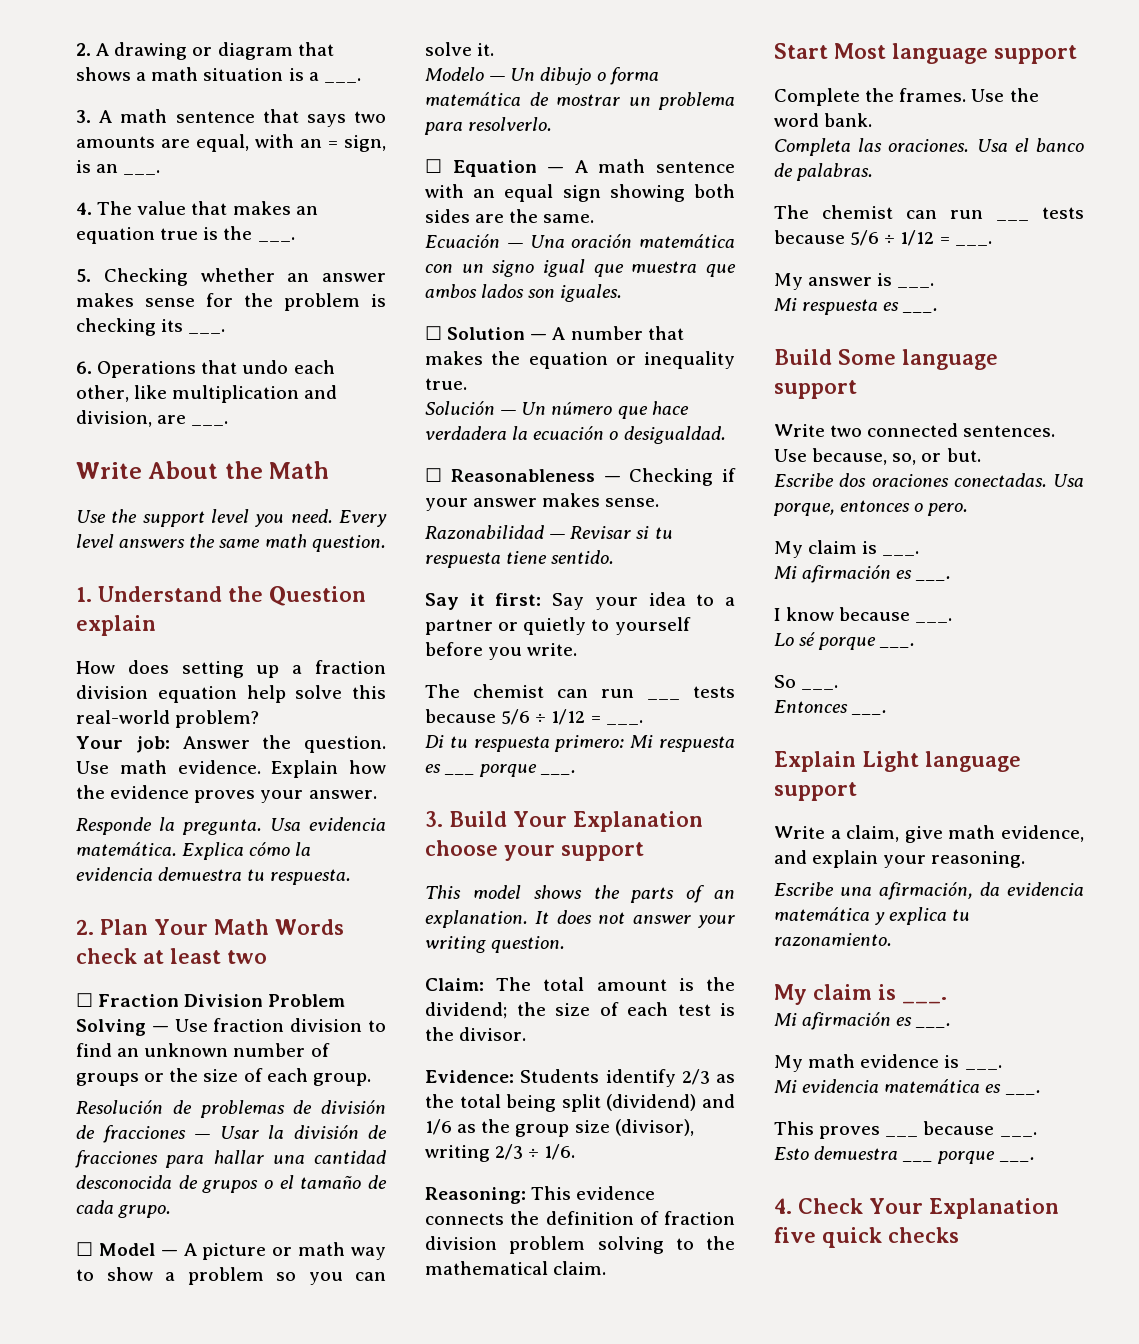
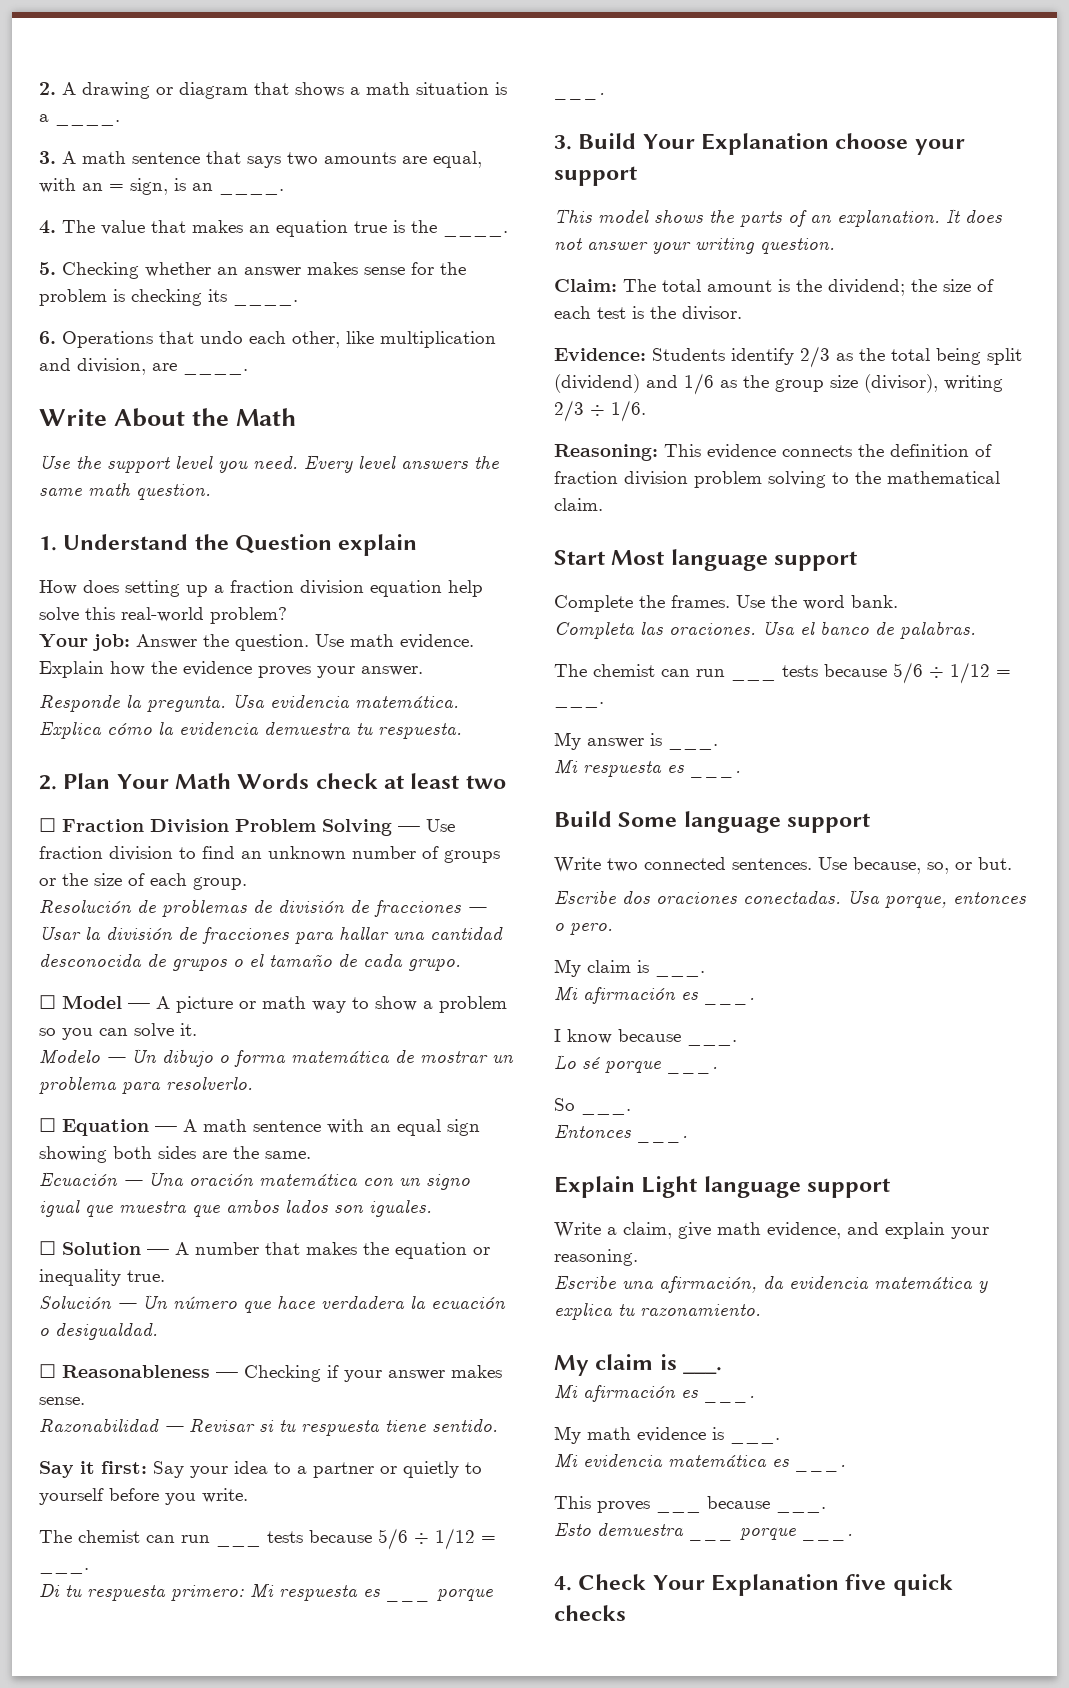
- 2. A drawing or diagram that shows a math situation is a ___.
+ 2. A drawing or diagram that shows a math situation is a ____.
- 3. A math sentence that says two amounts are equal, with an = sign, is an ___.
+ 3. A math sentence that says two amounts are equal, with an = sign, is an ____.
- 4. The value that makes an equation true is the ___.
+ 4. The value that makes an equation true is the ____.
- 5. Checking whether an answer makes sense for the problem is checking its ___.
+ 5. Checking whether an answer makes sense for the problem is checking its ____.
- 6. Operations that undo each other, like multiplication and division, are ___.
+ 6. Operations that undo each other, like multiplication and division, are ____.

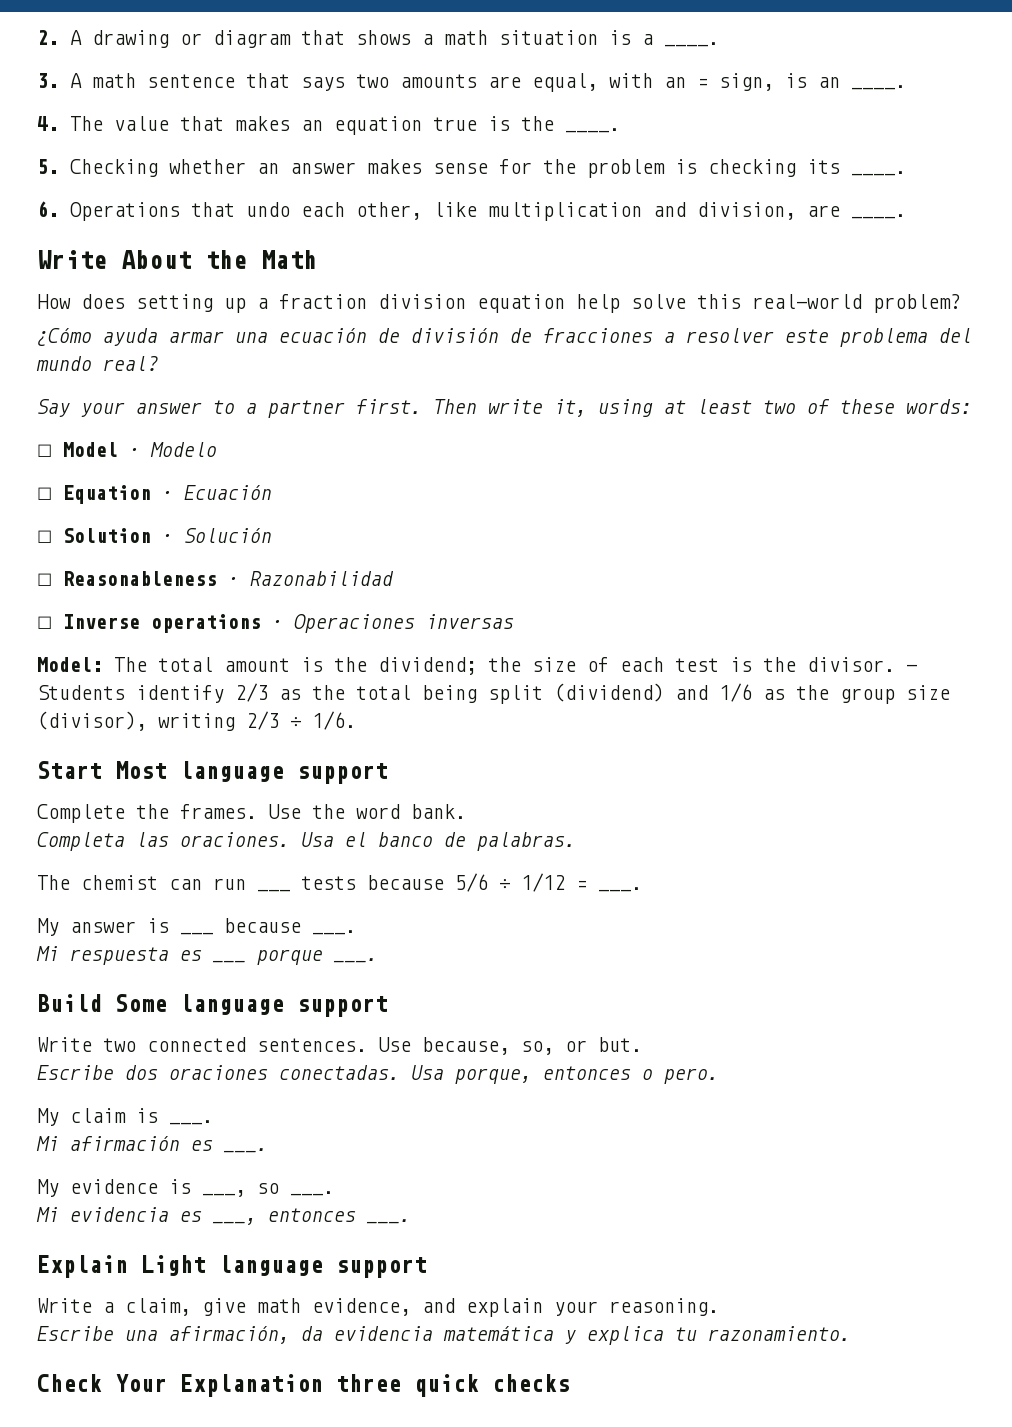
- Use the support level you need. Every level answers the same math question.
- 1. Understand the Question explain
- Your job: Answer the question. Use math evidence. Explain how the evidence proves your answer.
- Responde la pregunta. Usa evidencia matemática. Explica cómo la evidencia demuestra tu respuesta.
- 2. Plan Your Math Words check at least two
- ☐ Fraction Division Problem Solving — Use fraction division to find an unknown number of groups or the size of each group.
- Resolución de problemas de división de fracciones — Usar la división de fracciones para hallar una cantidad desconocida de grupos o el tamaño de cada grupo.
- ☐ Model — A picture or math way to show a problem so you can solve it.
- Modelo — Un dibujo o forma matemática de mostrar un problema para resolverlo.
- ☐ Equation — A math sentence with an equal sign showing both sides are the same.
- Ecuación — Una oración matemática con un signo igual que muestra que ambos lados son iguales.
- ☐ Solution — A number that makes the equation or inequality true.
- Solución — Un número que hace verdadera la ecuación o desigualdad.
- ☐ Reasonableness — Checking if your answer makes sense.
- Razonabilidad — Revisar si tu respuesta tiene sentido.
- Say it first: Say your idea to a partner or quietly to yourself before you write.
- The chemist can run ___ tests because 5/6 ÷ 1/12 = ___.
- Di tu respuesta primero: Mi respuesta es ___ porque ___.
- 3. Build Your Explanation choose your support
- This model shows the parts of an explanation. It does not answer your writing question.
- Claim: The total amount is the dividend; the size of each test is the divisor.
- Evidence: Students identify 2/3 as the total being split (dividend) and 1/6 as the group size (divisor), writing 2/3 ÷ 1/6.
+ ¿Cómo ayuda armar una ecuación de división de fracciones a resolver este problema del mundo real?
+ Say your answer to a partner first. Then write it, using at least two of these words:
+ ☐ Model · Modelo
+ ☐ Equation · Ecuación
+ ☐ Solution · Solución
+ ☐ Reasonableness · Razonabilidad
+ ☐ Inverse operations · Operaciones inversas
+ Model: The total amount is the dividend; the size of each test is the divisor. — Students identify 2/3 as the total being split (dividend) and 1/6 as the group size (divisor), writing 2/3 ÷ 1/6.
- Reasoning: This evidence connects the definition of fraction division problem solving to the mathematical claim.
- My answer is ___.
+ My answer is ___ because ___.
- Mi respuesta es ___.
+ Mi respuesta es ___ porque ___.
- I know because ___.
- Lo sé porque ___.
- So ___.
- Entonces ___.
+ My evidence is ___, so ___.
+ Mi evidencia es ___, entonces ___.
  Escribe una afirmación, da evidencia matemática y explica tu razonamiento.
- My claim is ___.
- Mi afirmación es ___.
- My math evidence is ___.
- Mi evidencia matemática es ___.
- This proves ___ because ___.
- Esto demuestra ___ porque ___.
- 4. Check Your Explanation five quick checks
+ Check Your Explanation three quick checks

